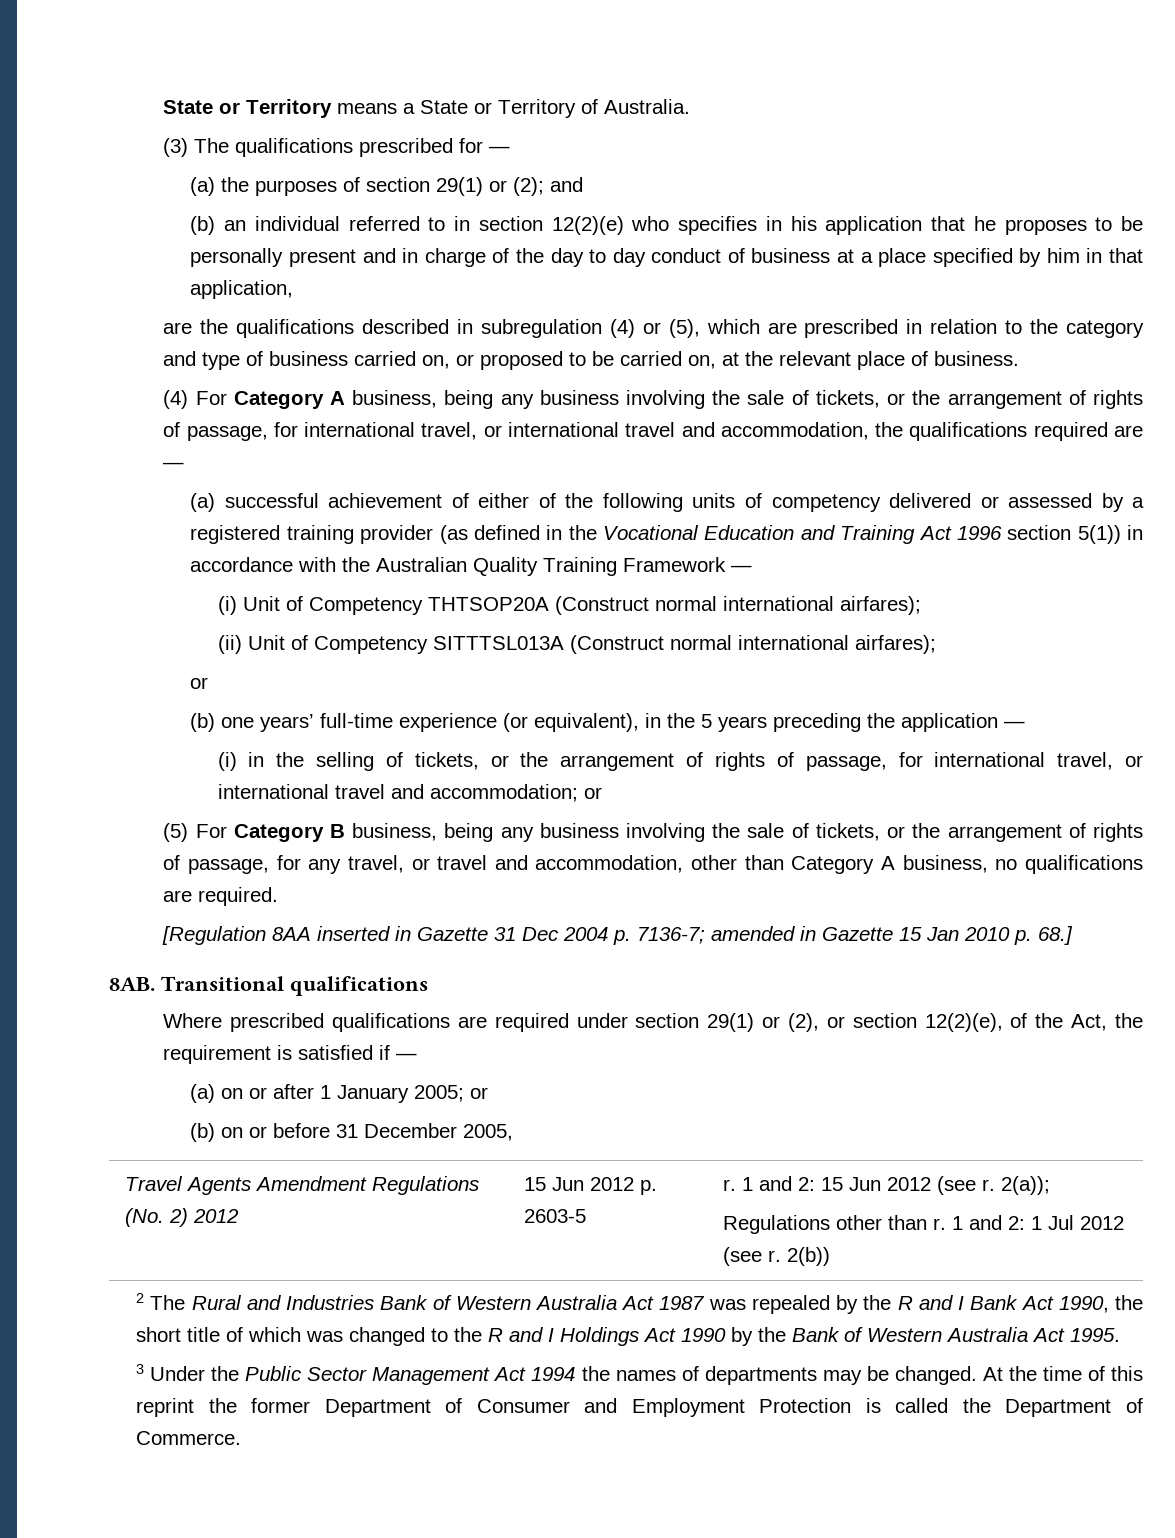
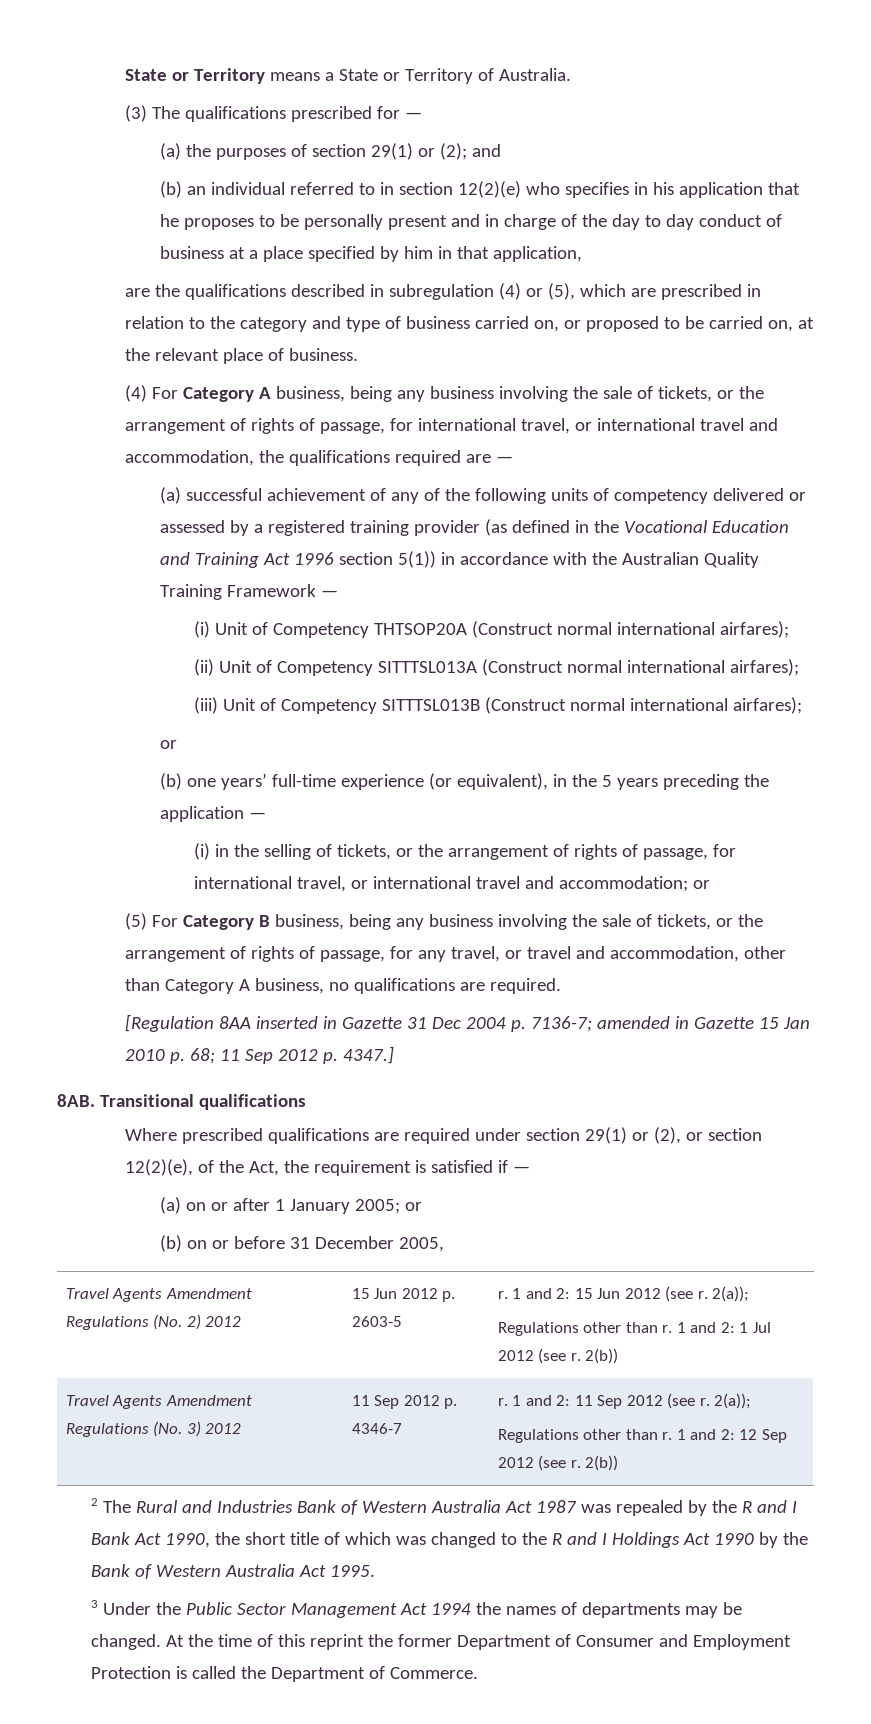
- (a) successful achievement of either of the following units of competency delivered or assessed by a registered training provider (as defined in the Vocational Education and Training Act 1996 section 5(1)) in accordance with the Australian Quality Training Framework —
+ (a) successful achievement of any of the following units of competency delivered or assessed by a registered training provider (as defined in the Vocational Education and Training Act 1996 section 5(1)) in accordance with the Australian Quality Training Framework —
+ (iii) Unit of Competency SITTTSL013B (Construct normal international airfares);
- [Regulation 8AA inserted in Gazette 31 Dec 2004 p. 7136-7; amended in Gazette 15 Jan 2010 p. 68.]
+ [Regulation 8AA inserted in Gazette 31 Dec 2004 p. 7136-7; amended in Gazette 15 Jan 2010 p. 68; 11 Sep 2012 p. 4347.]
+ Travel Agents Amendment Regulations (No. 3) 2012 | 11 Sep 2012 p. 4346-7 | r. 1 and 2: 11 Sep 2012 (see r. 2(a));
+ Regulations other than r. 1 and 2: 12 Sep 2012 (see r. 2(b))

